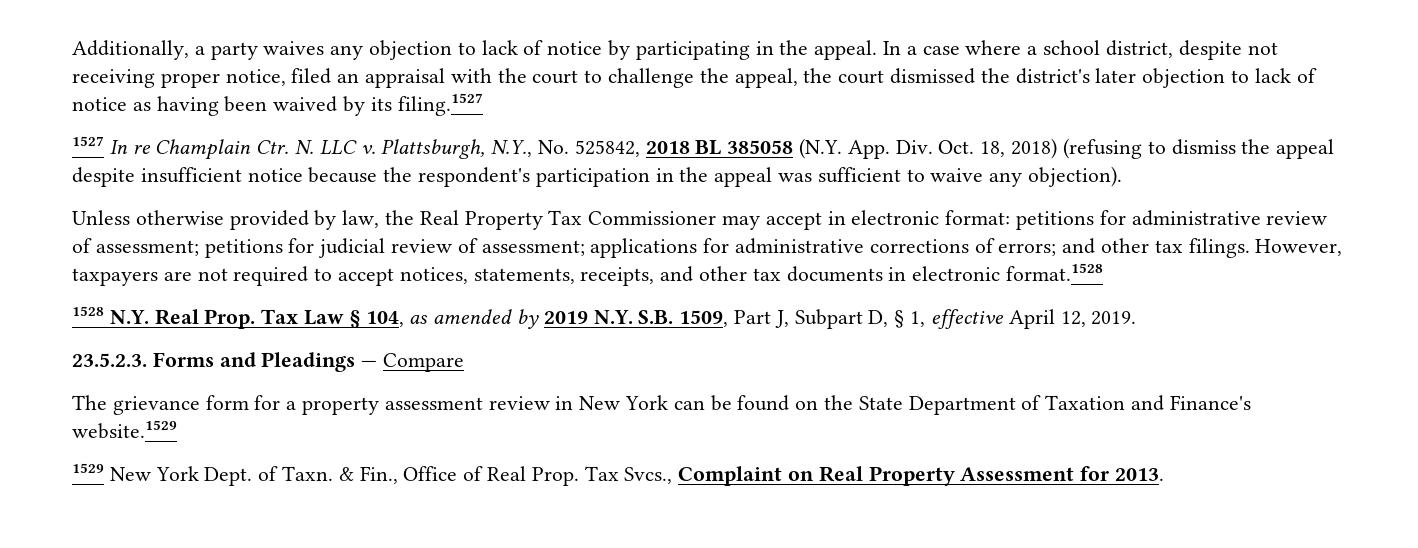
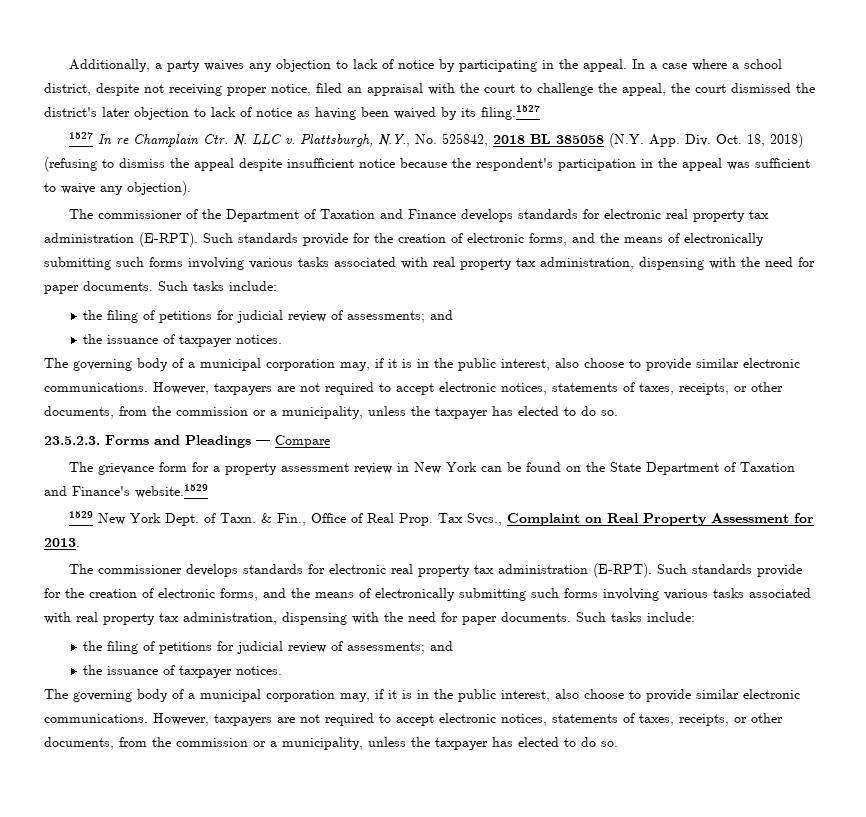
- Unless otherwise provided by law, the Real Property Tax Commissioner may accept in electronic format: petitions for administrative review of assessment; petitions for judicial review of assessment; applications for administrative corrections of errors; and other tax filings. However, taxpayers are not required to accept notices, statements, receipts, and other tax documents in electronic format.1528
- 1528 N.Y. Real Prop. Tax Law § 104, as amended by 2019 N.Y. S.B. 1509, Part J, Subpart D, § 1, effective April 12, 2019.
+ The commissioner of the Department of Taxation and Finance develops standards for electronic real property tax administration (E-RPT). Such standards provide for the creation of electronic forms, and the means of electronically submitting such forms involving various tasks associated with real property tax administration, dispensing with the need for paper documents. Such tasks include:
+ the filing of petitions for judicial review of assessments; and
+ the issuance of taxpayer notices.
+ The governing body of a municipal corporation may, if it is in the public interest, also choose to provide similar electronic communications. However, taxpayers are not required to accept electronic notices, statements of taxes, receipts, or other documents, from the commission or a municipality, unless the taxpayer has elected to do so.
+ The commissioner develops standards for electronic real property tax administration (E-RPT). Such standards provide for the creation of electronic forms, and the means of electronically submitting such forms involving various tasks associated with real property tax administration, dispensing with the need for paper documents. Such tasks include:
+ the filing of petitions for judicial review of assessments; and
+ the issuance of taxpayer notices.
+ The governing body of a municipal corporation may, if it is in the public interest, also choose to provide similar electronic communications. However, taxpayers are not required to accept electronic notices, statements of taxes, receipts, or other documents, from the commission or a municipality, unless the taxpayer has elected to do so.

